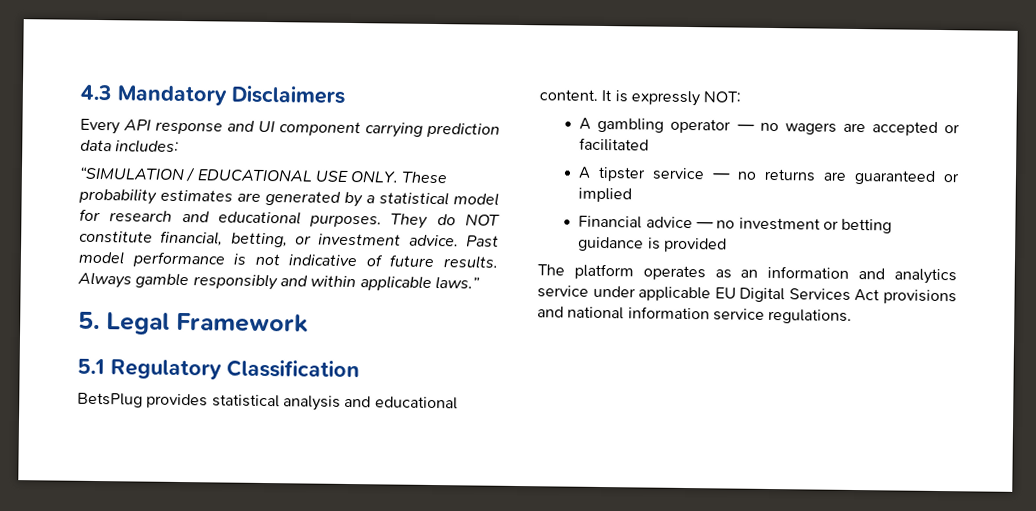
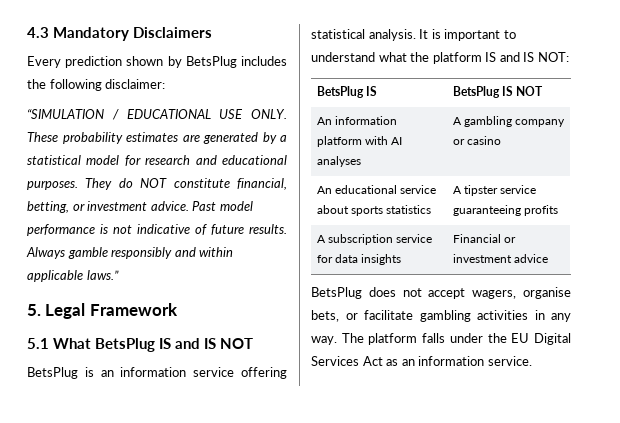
- Every API response and UI component carrying prediction data includes:
+ Every prediction shown by BetsPlug includes the following disclaimer:
- 5.1 Regulatory Classification
- BetsPlug provides statistical analysis and educational content. It is expressly NOT:
- A gambling operator — no wagers are accepted or facilitated
- A tipster service — no returns are guaranteed or implied
- Financial advice — no investment or betting guidance is provided
- The platform operates as an information and analytics service under applicable EU Digital Services Act provisions and national information service regulations.
+ 5.1 What BetsPlug IS and IS NOT
+ BetsPlug is an information service offering statistical analysis. It is important to understand what the platform IS and IS NOT:
+ BetsPlug IS | BetsPlug IS NOT
+ An information platform with AI analyses | A gambling company or casino
+ An educational service about sports statistics | A tipster service guaranteeing profits
+ A subscription service for data insights | Financial or investment advice
+ BetsPlug does not accept wagers, organise bets, or facilitate gambling activities in any way. The platform falls under the EU Digital Services Act as an information service.

